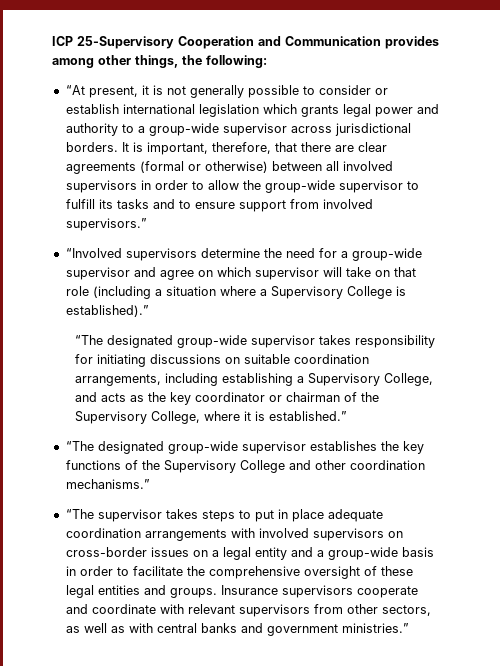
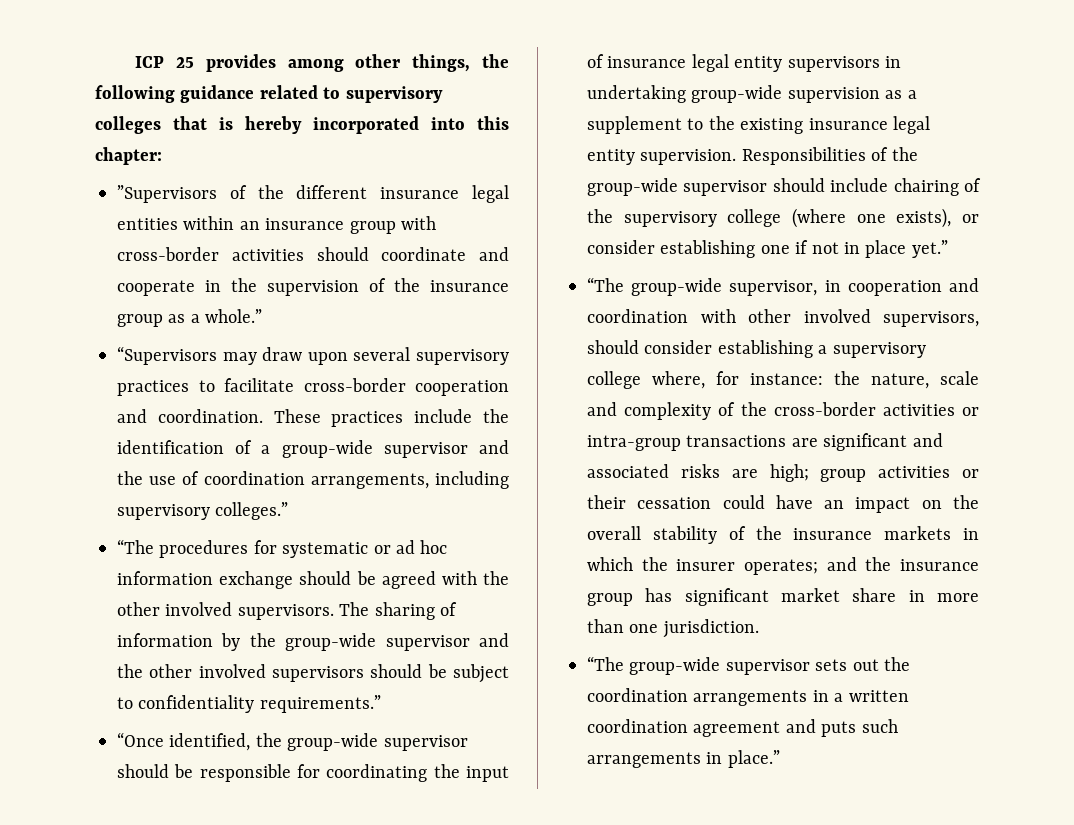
- ICP 25-Supervisory Cooperation and Communication provides among other things, the following:
- “At present, it is not generally possible to consider or establish international legislation which grants legal power and authority to a group-wide supervisor across jurisdictional borders. It is important, therefore, that there are clear agreements (formal or otherwise) between all involved supervisors in order to allow the group-wide supervisor to fulfill its tasks and to ensure support from involved supervisors.”
- “Involved supervisors determine the need for a group-wide supervisor and agree on which supervisor will take on that role (including a situation where a Supervisory College is established).”
- “The designated group-wide supervisor takes responsibility for initiating discussions on suitable coordination arrangements, including establishing a Supervisory College, and acts as the key coordinator or chairman of the Supervisory College, where it is established.”
- “The designated group-wide supervisor establishes the key functions of the Supervisory College and other coordination mechanisms.”
- “The supervisor takes steps to put in place adequate coordination arrangements with involved supervisors on cross-border issues on a legal entity and a group-wide basis in order to facilitate the comprehensive oversight of these legal entities and groups. Insurance supervisors cooperate and coordinate with relevant supervisors from other sectors, as well as with central banks and government ministries.”
+ ICP 25 provides among other things, the following guidance related to supervisory colleges that is hereby incorporated into this chapter:
+ ”Supervisors of the different insurance legal entities within an insurance group with cross-border activities should coordinate and cooperate in the supervision of the insurance group as a whole.”
+ “Supervisors may draw upon several supervisory practices to facilitate cross-border cooperation and coordination. These practices include the identification of a group-wide supervisor and the use of coordination arrangements, including supervisory colleges.”
+ “The procedures for systematic or ad hoc information exchange should be agreed with the other involved supervisors. The sharing of information by the group-wide supervisor and the other involved supervisors should be subject to confidentiality requirements.”
+ “Once identified, the group-wide supervisor should be responsible for coordinating the input of insurance legal entity supervisors in undertaking group-wide supervision as a supplement to the existing insurance legal entity supervision. Responsibilities of the group-wide supervisor should include chairing of the supervisory college (where one exists), or consider establishing one if not in place yet.”
+ “The group-wide supervisor, in cooperation and coordination with other involved supervisors, should consider establishing a supervisory college where, for instance: the nature, scale and complexity of the cross-border activities or intra-group transactions are significant and associated risks are high; group activities or their cessation could have an impact on the overall stability of the insurance markets in which the insurer operates; and the insurance group has significant market share in more than one jurisdiction.
+ “The group-wide supervisor sets out the coordination arrangements in a written coordination agreement and puts such arrangements in place.”

